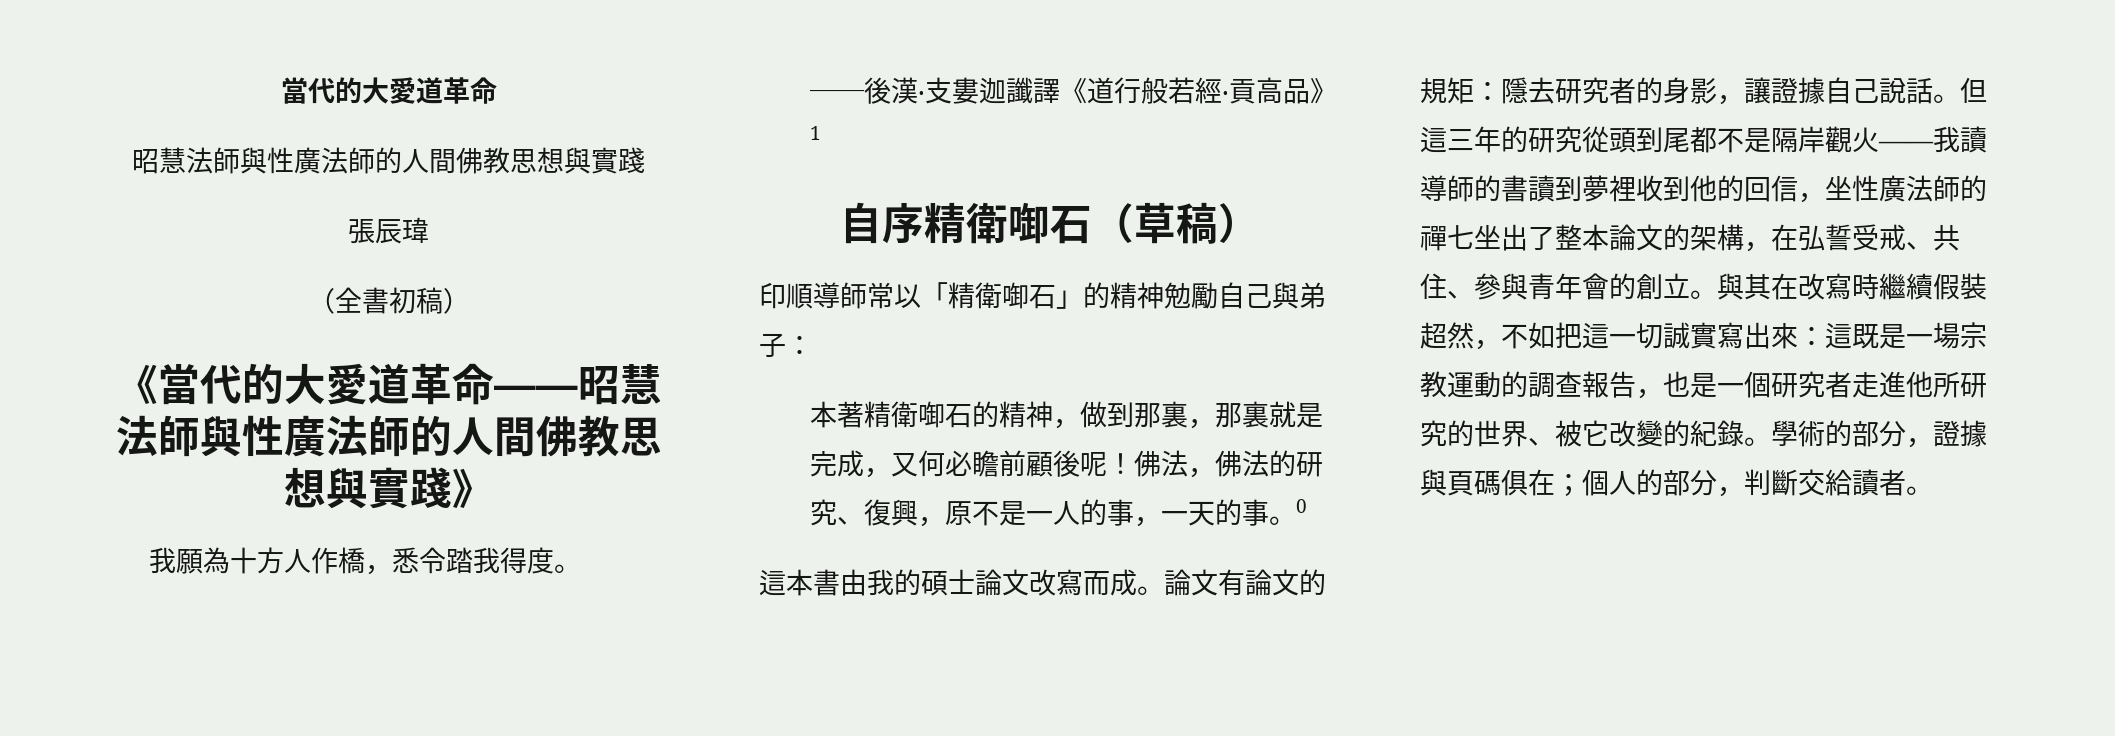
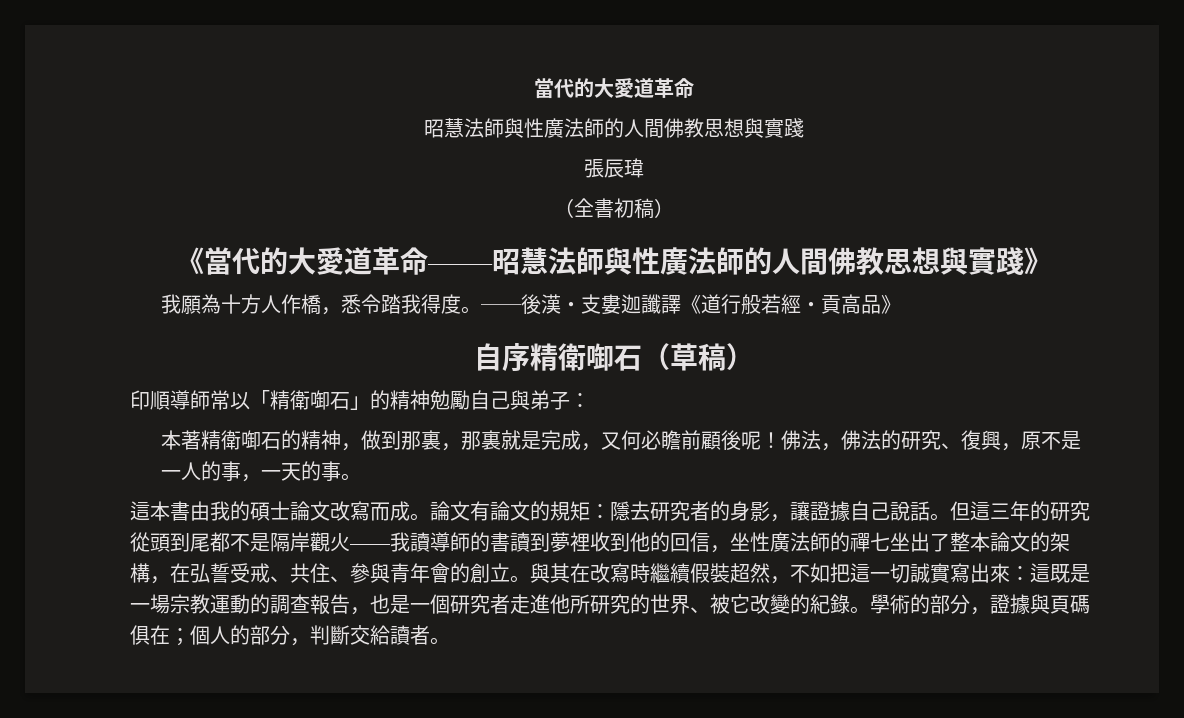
- 我願為十方人作橋，悉令踏我得度。
- ──後漢‧支婁迦讖譯《道行般若經‧貢高品》1
+ 我願為十方人作橋，悉令踏我得度。──後漢‧支婁迦讖譯《道行般若經‧貢高品》
- 0

